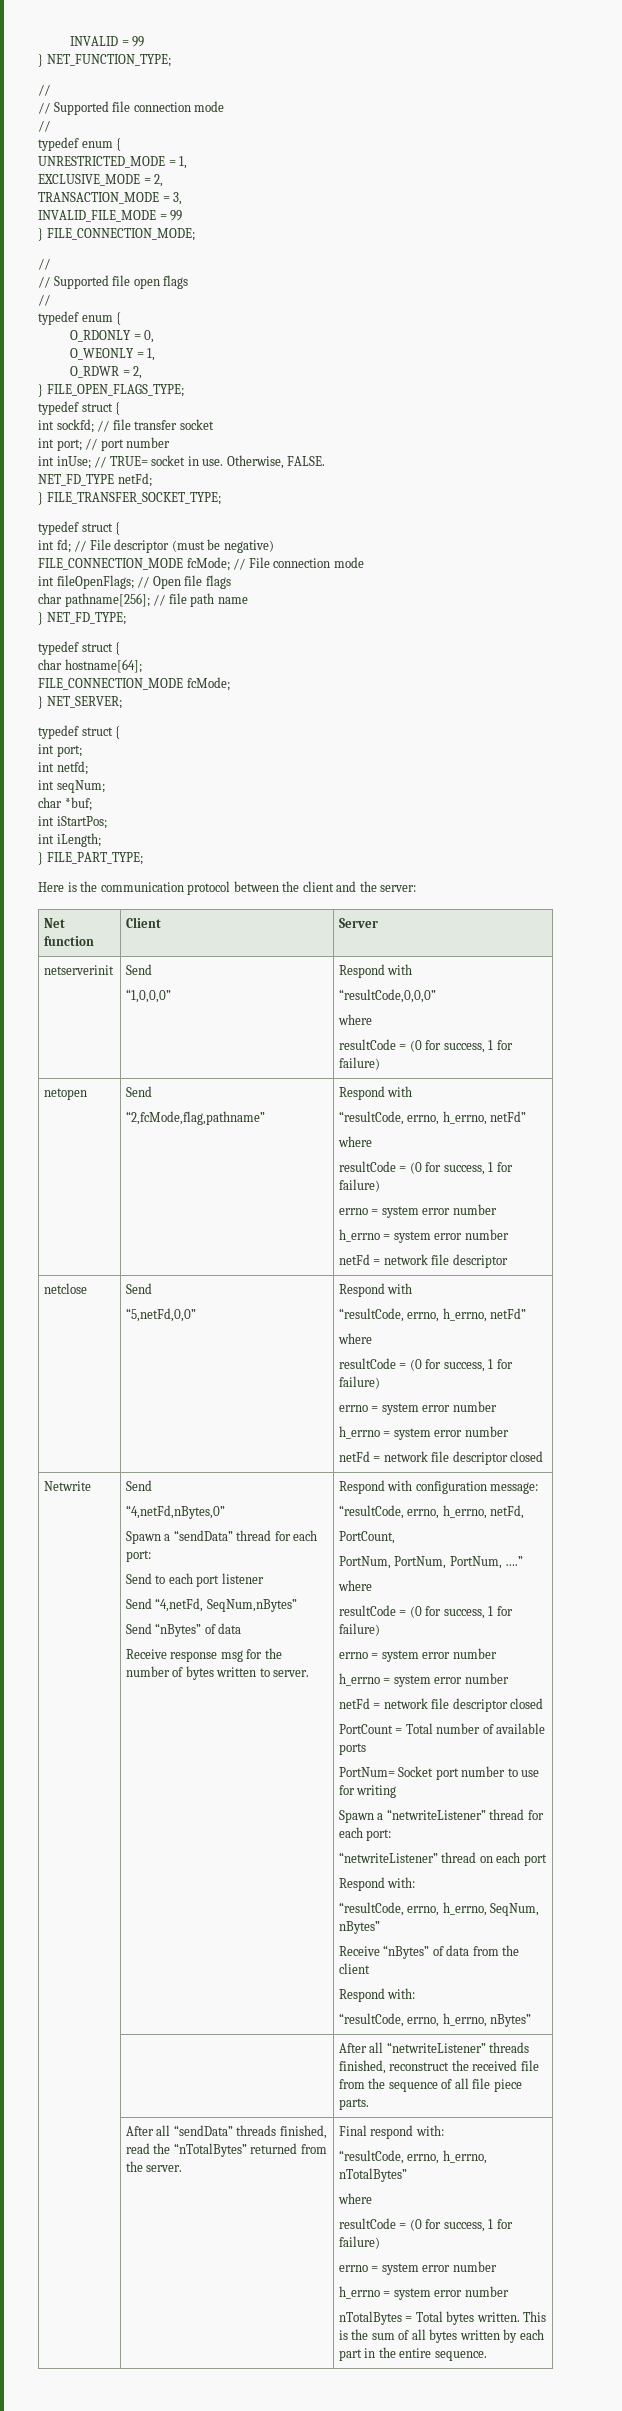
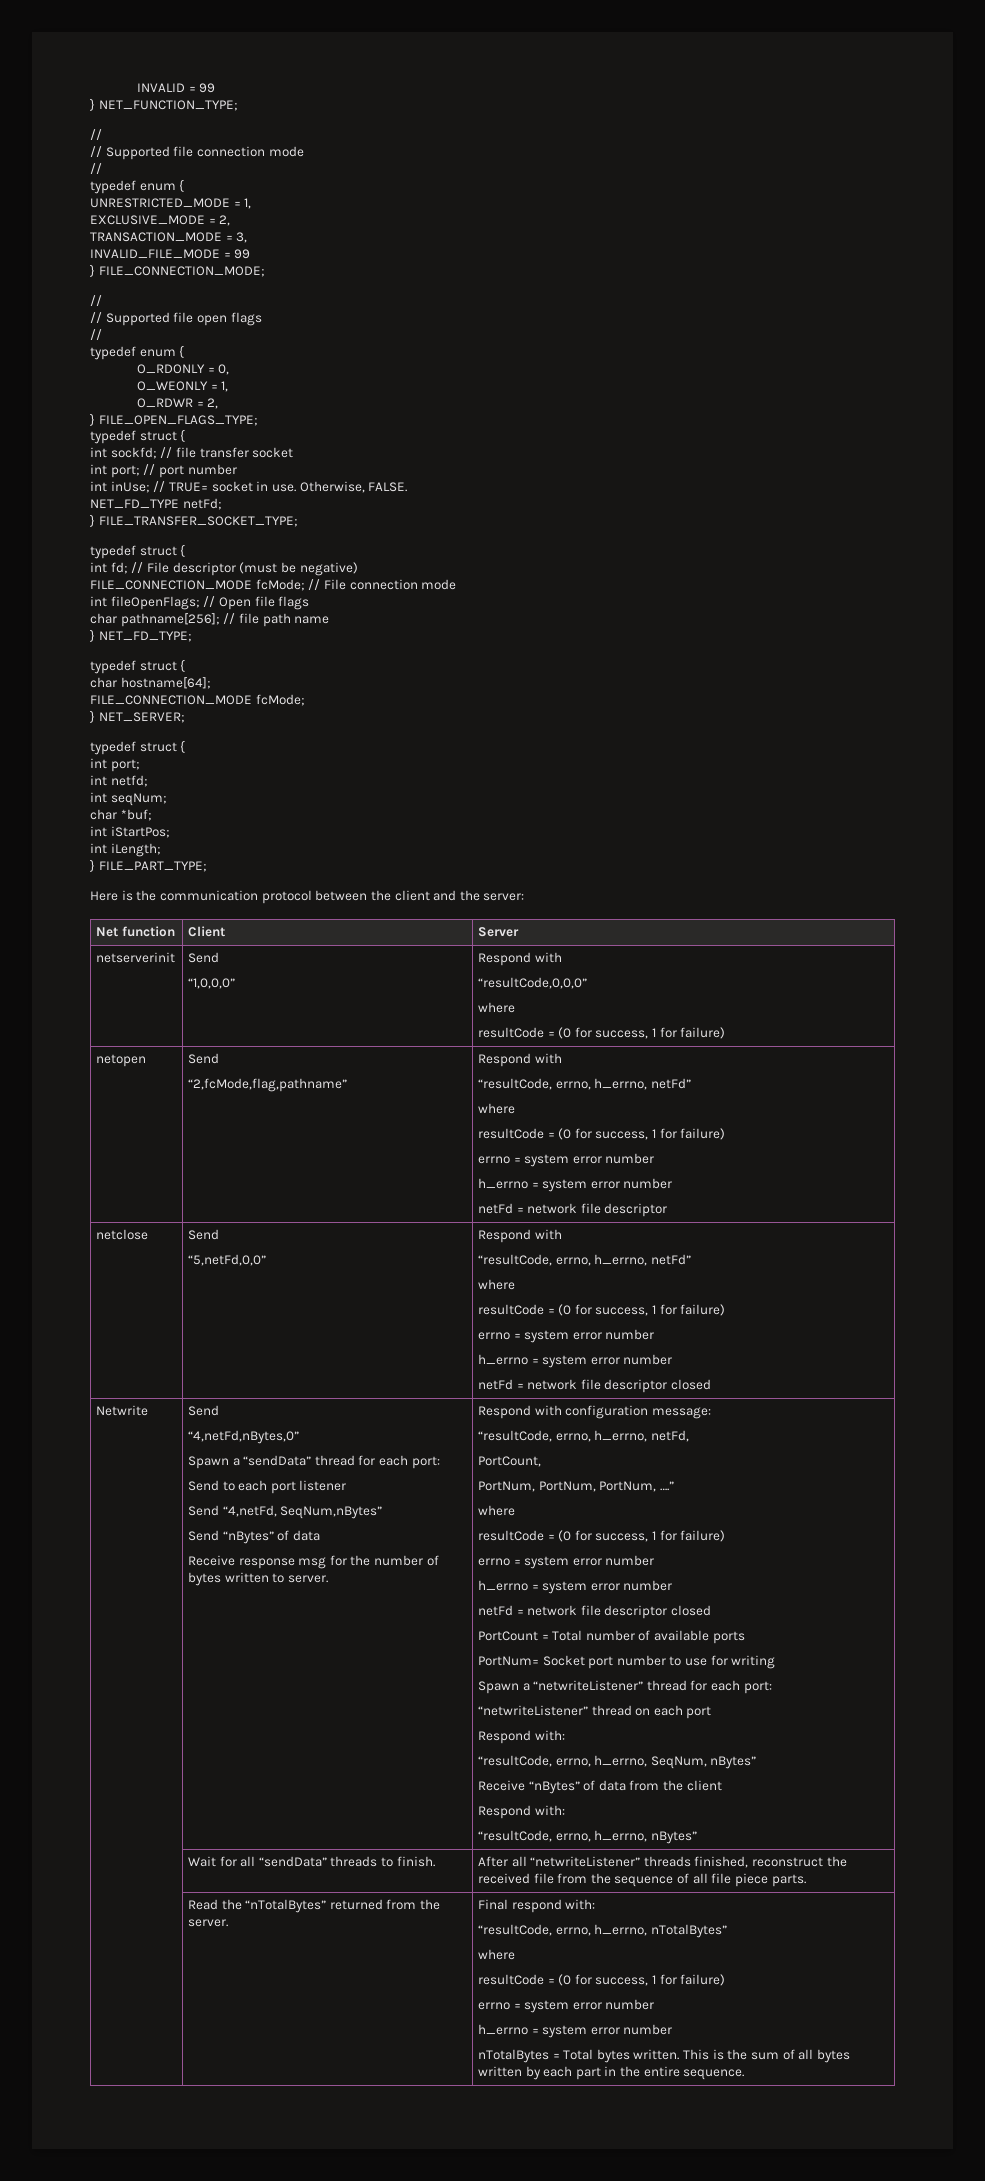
- | | After all “netwriteListener” threads finished, reconstruct the received file from the sequence of all file piece parts.
+ | Wait for all “sendData” threads to finish. | After all “netwriteListener” threads finished, reconstruct the received file from the sequence of all file piece parts.
- After all “sendData” threads finished, read the “nTotalBytes” returned from the server.
+ Read the “nTotalBytes” returned from the server.

